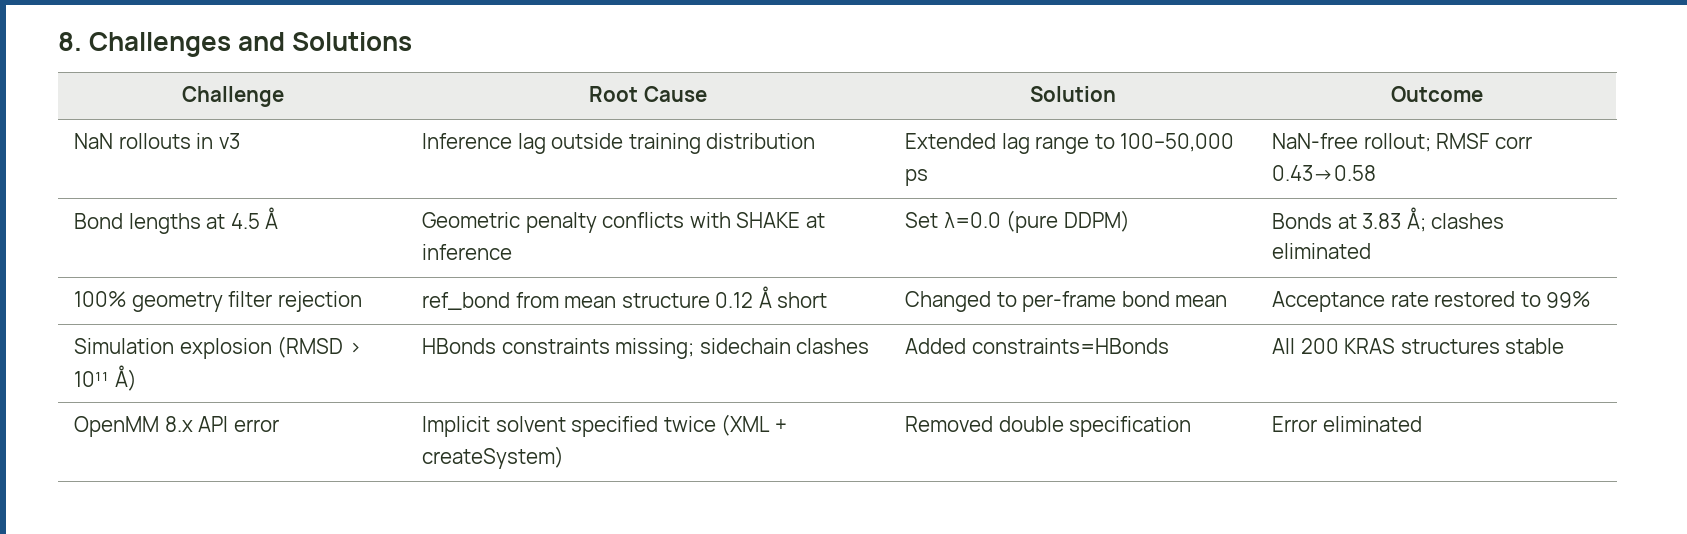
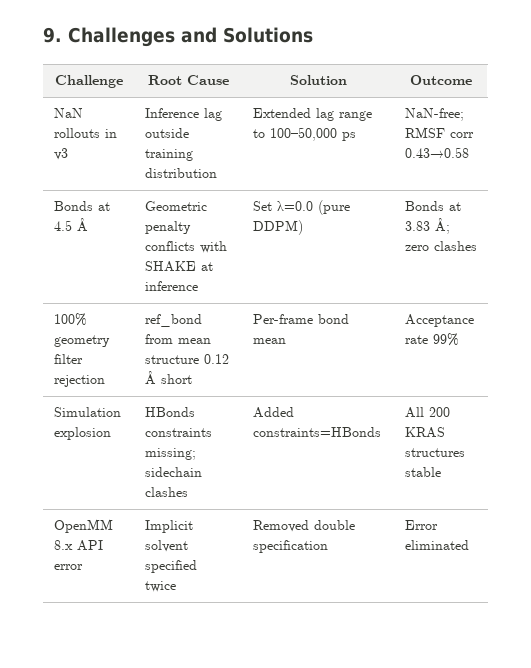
- 8. Challenges and Solutions
+ 9. Challenges and Solutions
- NaN rollouts in v3 | Inference lag outside training distribution | Extended lag range to 100–50,000 ps | NaN-free rollout; RMSF corr 0.43→0.58
+ NaN rollouts in v3 | Inference lag outside training distribution | Extended lag range to 100–50,000 ps | NaN-free; RMSF corr 0.43→0.58
- Bond lengths at 4.5 Å | Geometric penalty conflicts with SHAKE at inference | Set λ=0.0 (pure DDPM) | Bonds at 3.83 Å; clashes eliminated
+ Bonds at 4.5 Å | Geometric penalty conflicts with SHAKE at inference | Set λ=0.0 (pure DDPM) | Bonds at 3.83 Å; zero clashes
- 100% geometry filter rejection | ref_bond from mean structure 0.12 Å short | Changed to per-frame bond mean | Acceptance rate restored to 99%
+ 100% geometry filter rejection | ref_bond from mean structure 0.12 Å short | Per-frame bond mean | Acceptance rate 99%
- Simulation explosion (RMSD > 10¹¹ Å) | HBonds constraints missing; sidechain clashes | Added constraints=HBonds | All 200 KRAS structures stable
+ Simulation explosion | HBonds constraints missing; sidechain clashes | Added constraints=HBonds | All 200 KRAS structures stable
- OpenMM 8.x API error | Implicit solvent specified twice (XML + createSystem) | Removed double specification | Error eliminated
+ OpenMM 8.x API error | Implicit solvent specified twice | Removed double specification | Error eliminated

